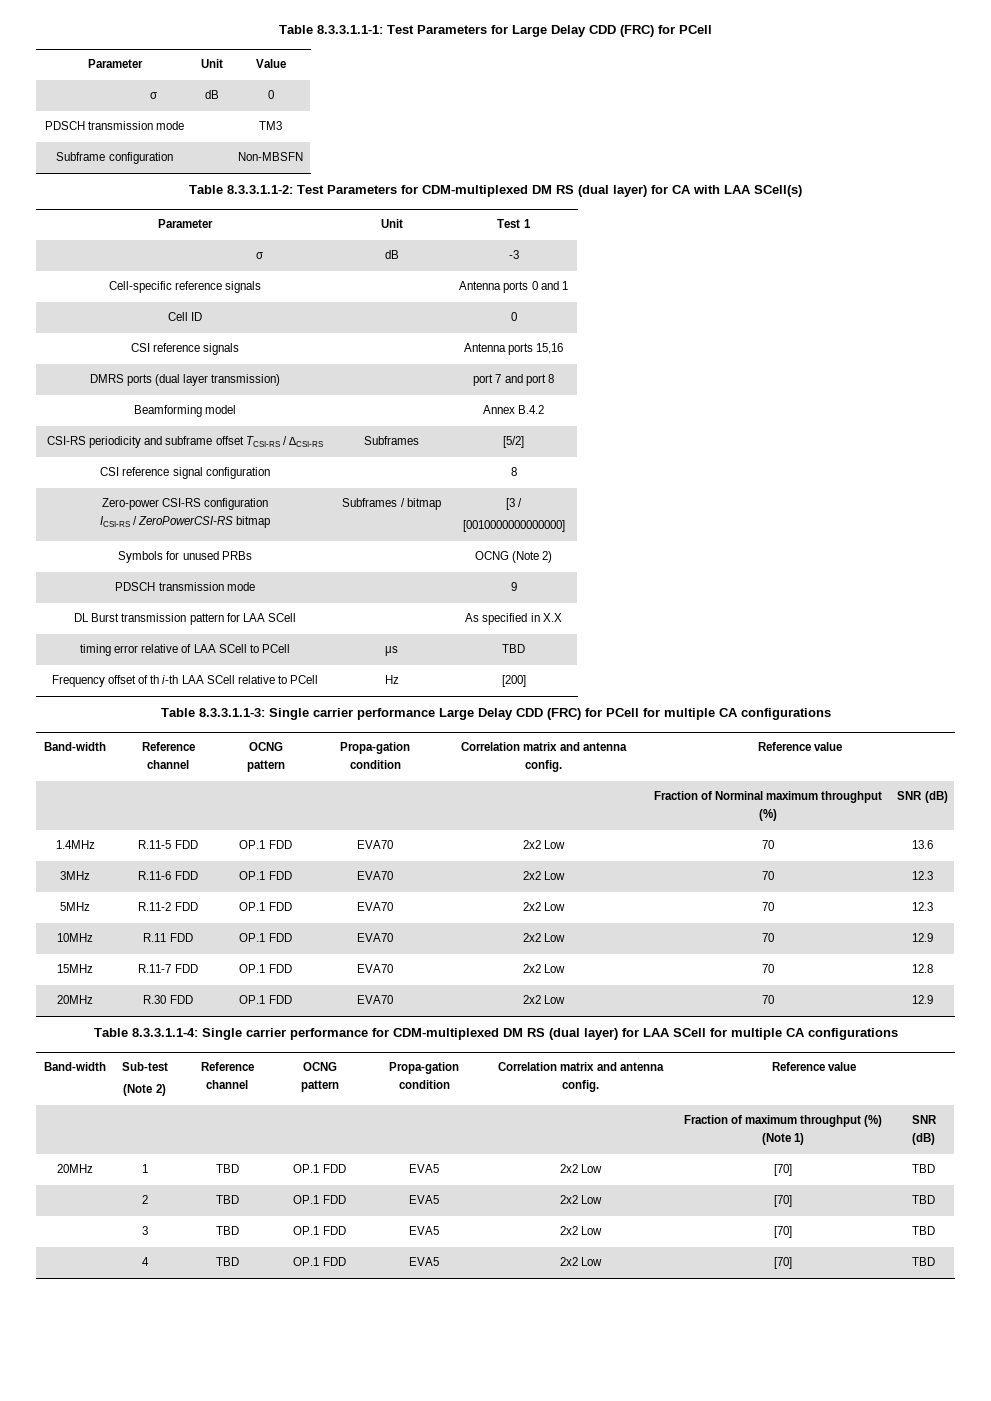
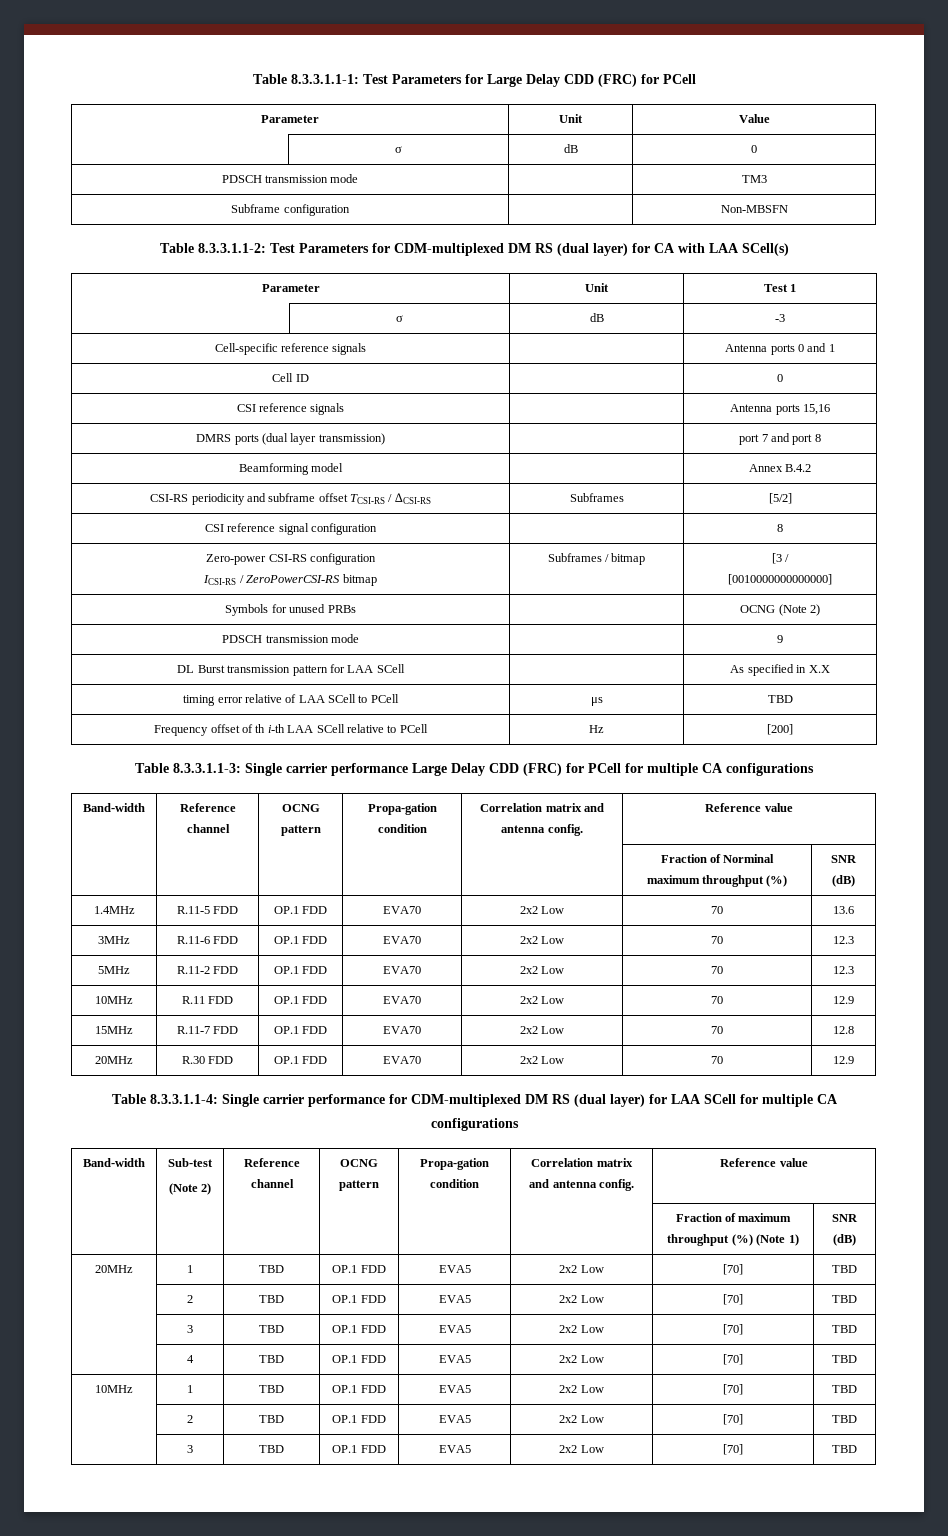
+ 10MHz | 1 | TBD | OP.1 FDD | EVA5 | 2x2 Low | [70] | TBD
+ | 2 | TBD | OP.1 FDD | EVA5 | 2x2 Low | [70] | TBD
+ | 3 | TBD | OP.1 FDD | EVA5 | 2x2 Low | [70] | TBD

